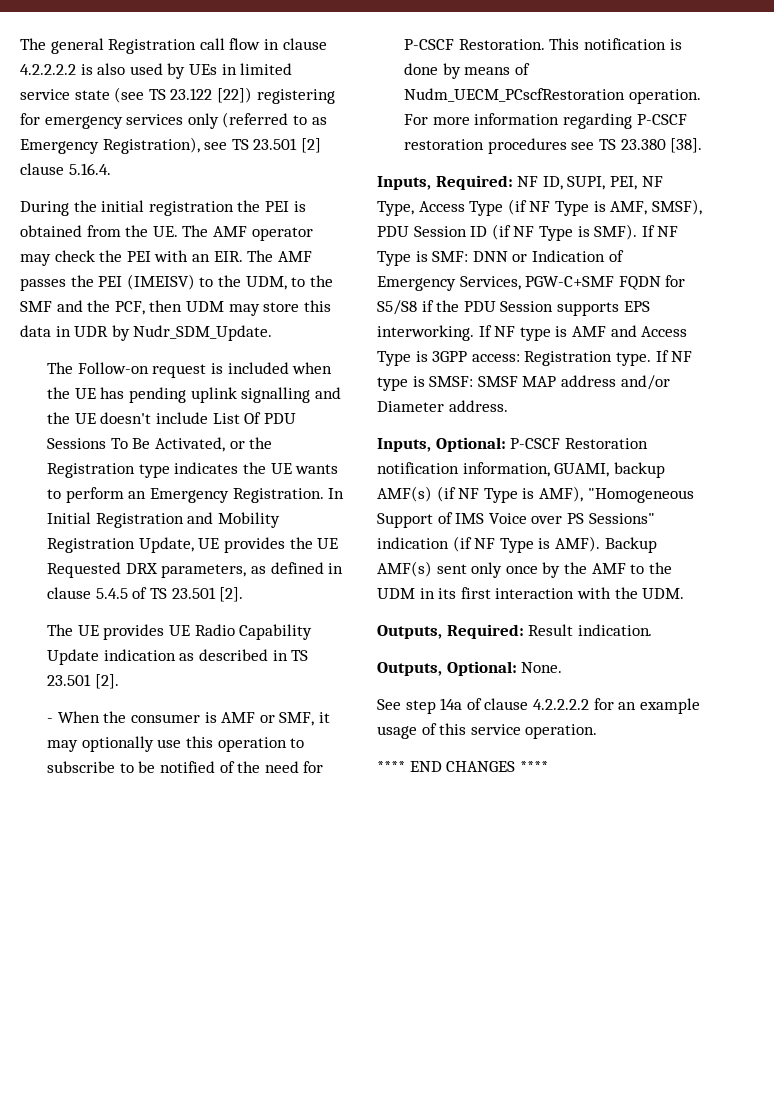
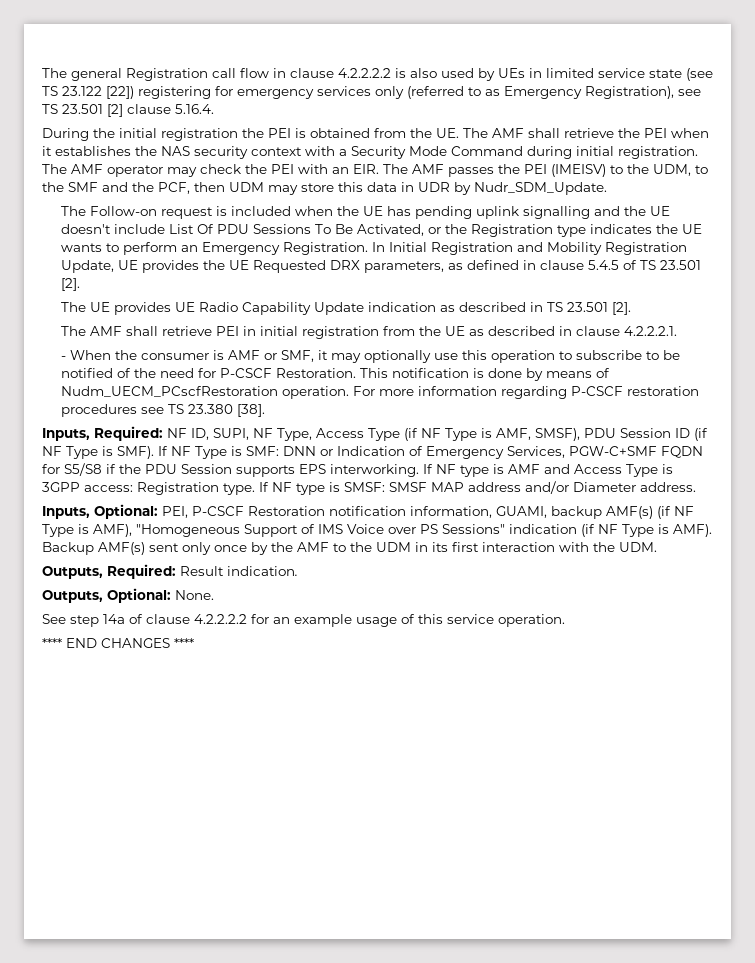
- During the initial registration the PEI is obtained from the UE. The AMF operator may check the PEI with an EIR. The AMF passes the PEI (IMEISV) to the UDM, to the SMF and the PCF, then UDM may store this data in UDR by Nudr_SDM_Update.
+ During the initial registration the PEI is obtained from the UE. The AMF shall retrieve the PEI when it establishes the NAS security context with a Security Mode Command during initial registration. The AMF operator may check the PEI with an EIR. The AMF passes the PEI (IMEISV) to the UDM, to the SMF and the PCF, then UDM may store this data in UDR by Nudr_SDM_Update.
+ The AMF shall retrieve PEI in initial registration from the UE as described in clause 4.2.2.2.1.
- Inputs, Required: NF ID, SUPI, PEI, NF Type, Access Type (if NF Type is AMF, SMSF), PDU Session ID (if NF Type is SMF).
+ Inputs, Required: NF ID, SUPI, NF Type, Access Type (if NF Type is AMF, SMSF), PDU Session ID (if NF Type is SMF).
- Inputs, Optional: P-CSCF Restoration notification information, GUAMI, backup AMF(s) (if NF Type is AMF), "Homogeneous Support of IMS Voice over PS Sessions" indication (if NF Type is AMF).
+ Inputs, Optional: PEI, P-CSCF Restoration notification information, GUAMI, backup AMF(s) (if NF Type is AMF), "Homogeneous Support of IMS Voice over PS Sessions" indication (if NF Type is AMF).

